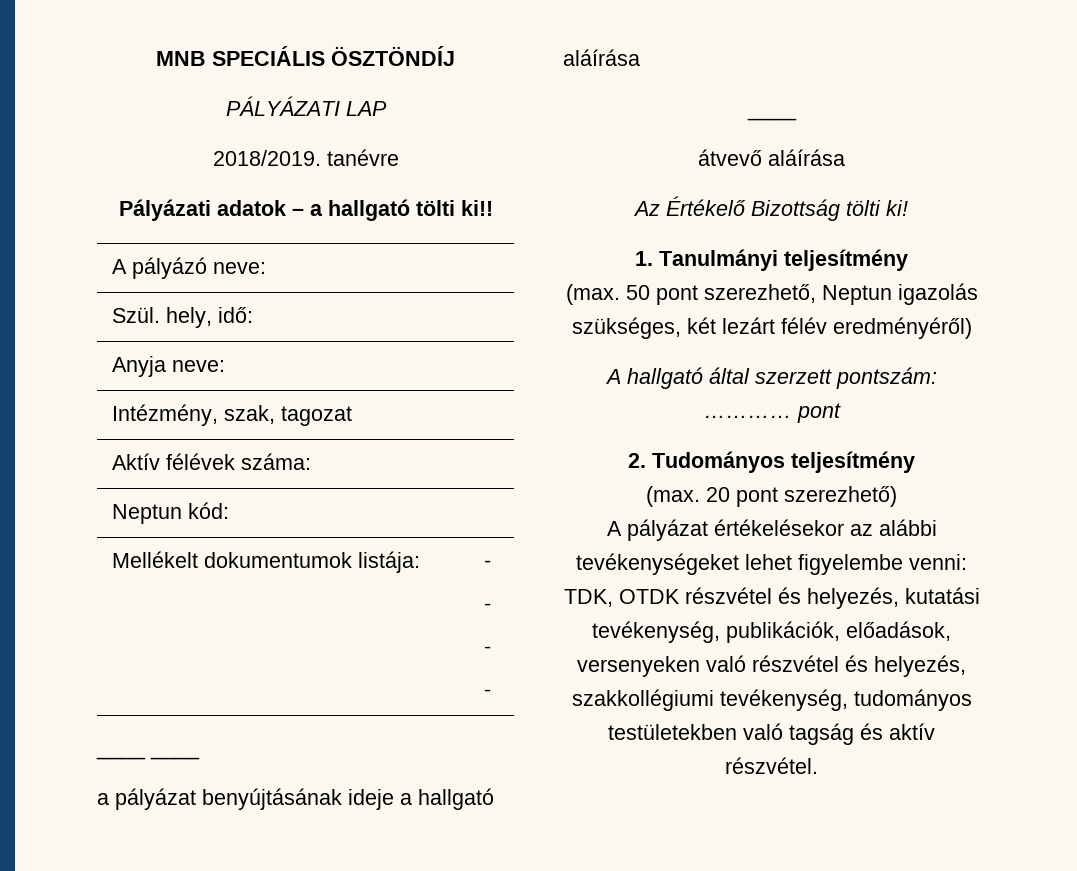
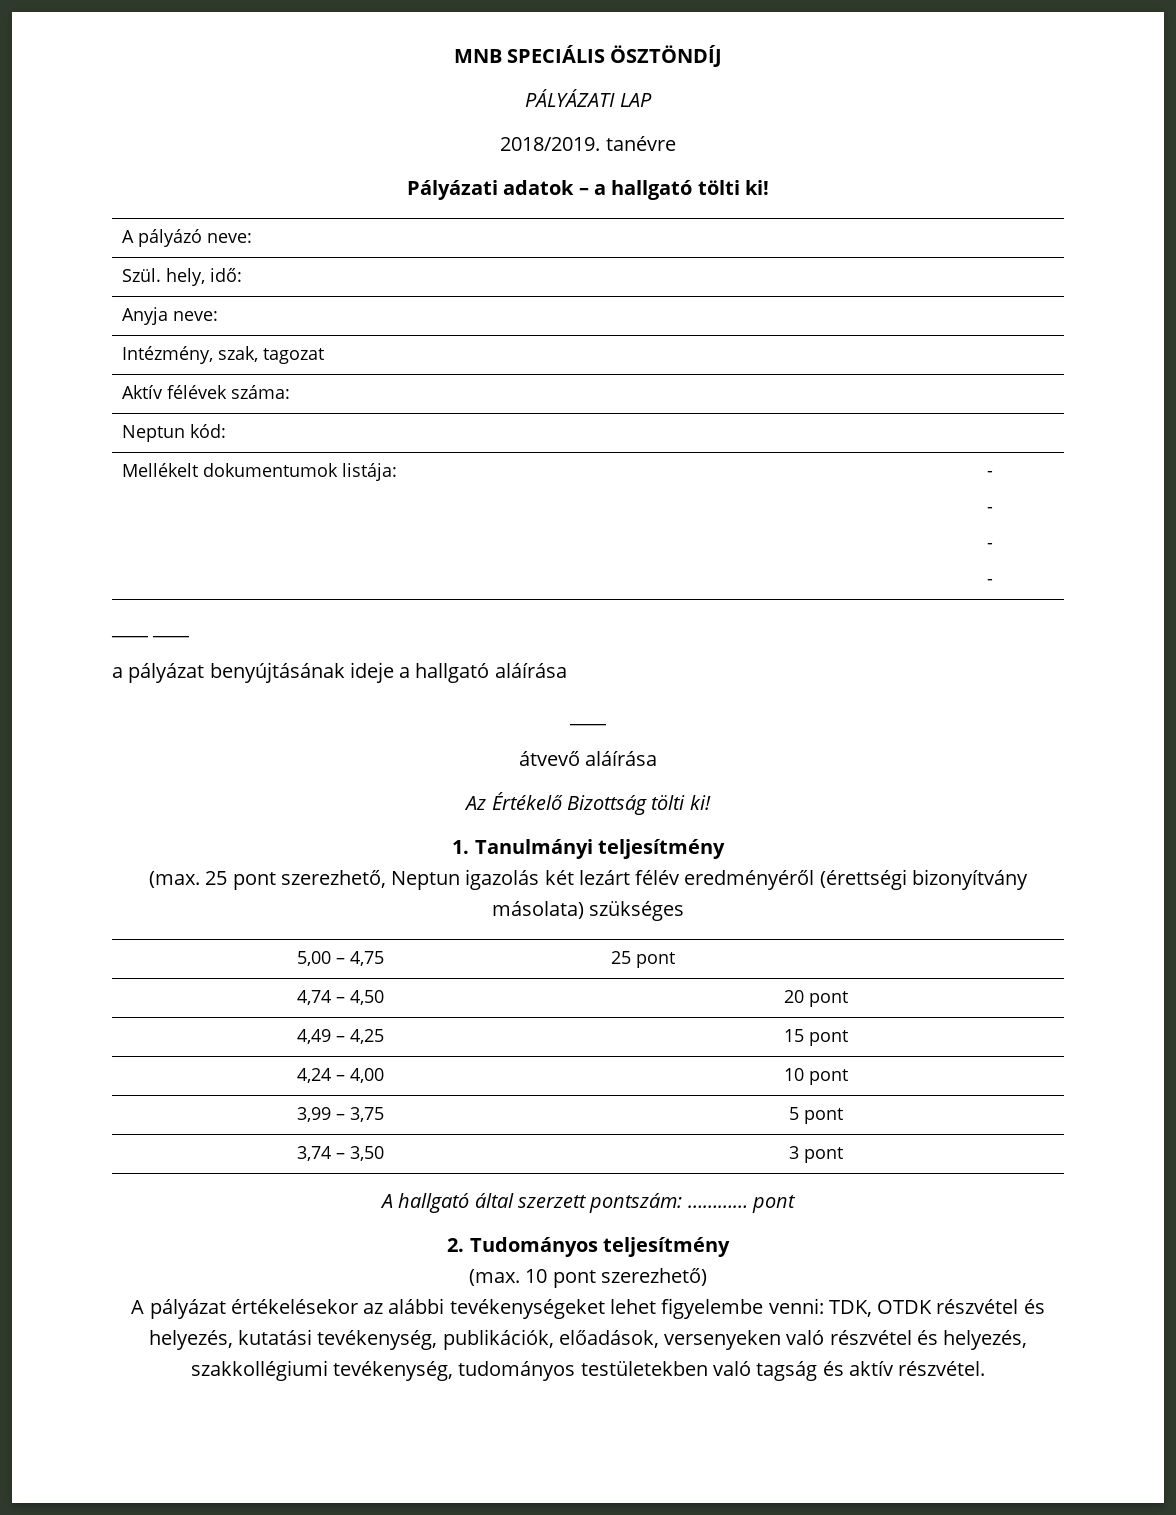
- Pályázati adatok – a hallgató tölti ki!!
+ Pályázati adatok – a hallgató tölti ki!
- (max. 50 pont szerezhető, Neptun igazolás szükséges, két lezárt félév eredményéről)
+ (max. 25 pont szerezhető, Neptun igazolás két lezárt félév eredményéről (érettségi bizonyítvány másolata) szükséges
+ 5,00 – 4,75 | 25 pont
+ 4,74 – 4,50 | 20 pont
+ 4,49 – 4,25 | 15 pont
+ 4,24 – 4,00 | 10 pont
+ 3,99 – 3,75 | 5 pont
+ 3,74 – 3,50 | 3 pont
- (max. 20 pont szerezhető)
+ (max. 10 pont szerezhető)

